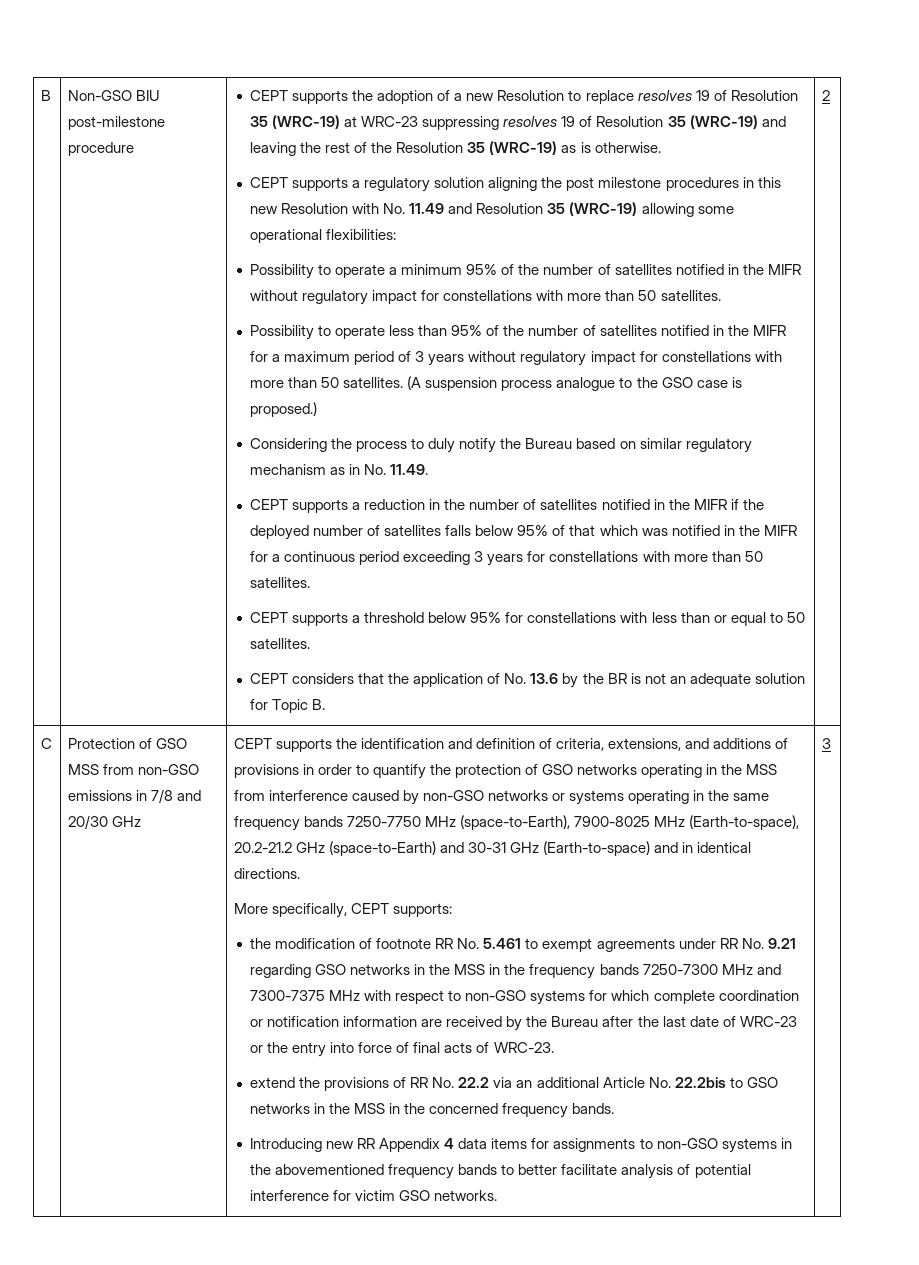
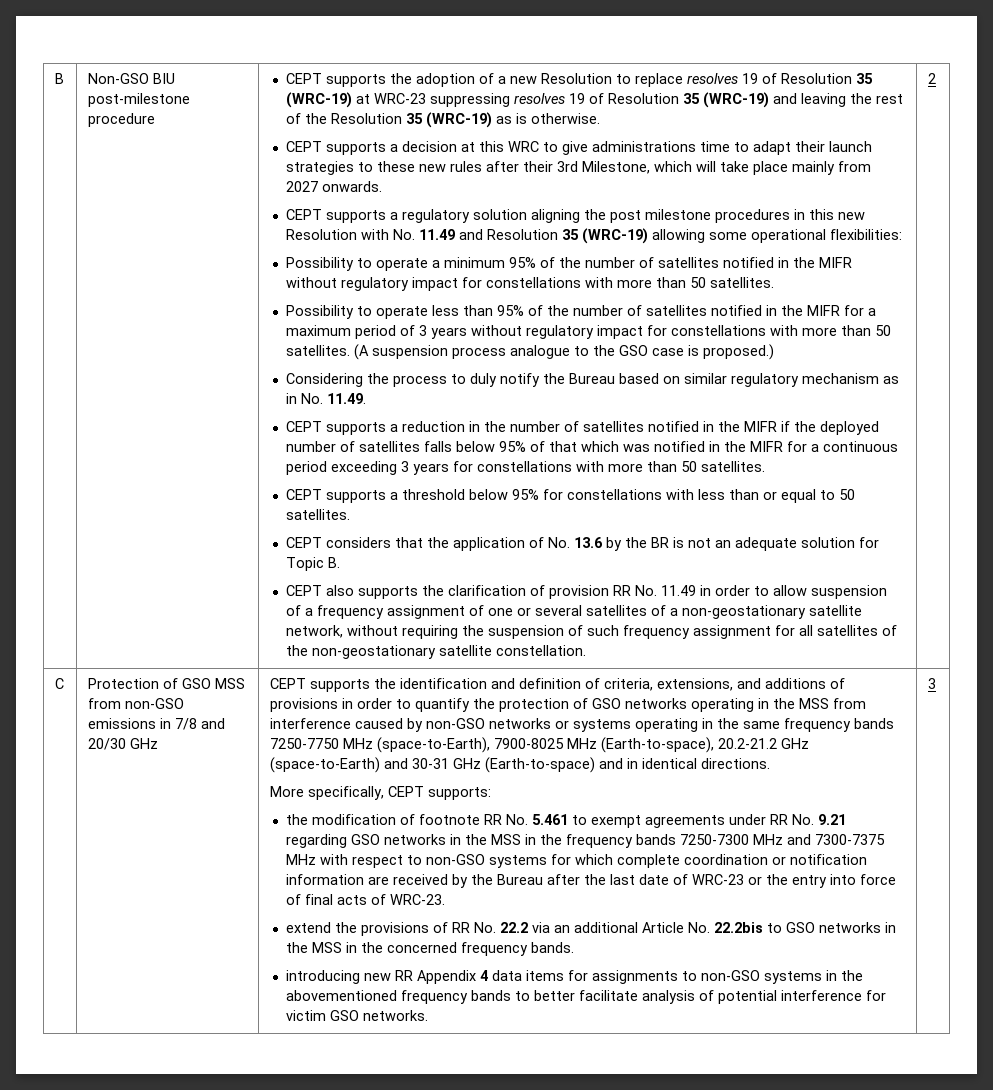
+ CEPT supports a decision at this WRC to give administrations time to adapt their launch strategies to these new rules after their 3rd Milestone, which will take place mainly from 2027 onwards.
+ CEPT also supports the clarification of provision RR No. 11.49 in order to allow suspension of a frequency assignment of one or several satellites of a non-geostationary satellite network, without requiring the suspension of such frequency assignment for all satellites of the non-geostationary satellite constellation.
- Introducing new RR Appendix 4 data items for assignments to non-GSO systems in the abovementioned frequency bands to better facilitate analysis of potential interference for victim GSO networks.
+ introducing new RR Appendix 4 data items for assignments to non-GSO systems in the abovementioned frequency bands to better facilitate analysis of potential interference for victim GSO networks.

